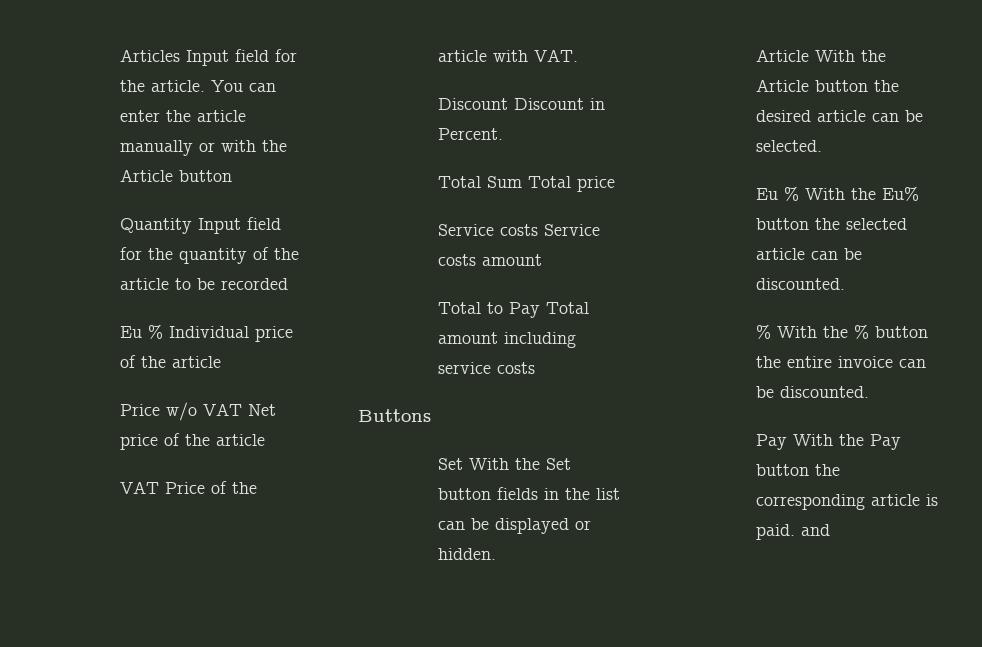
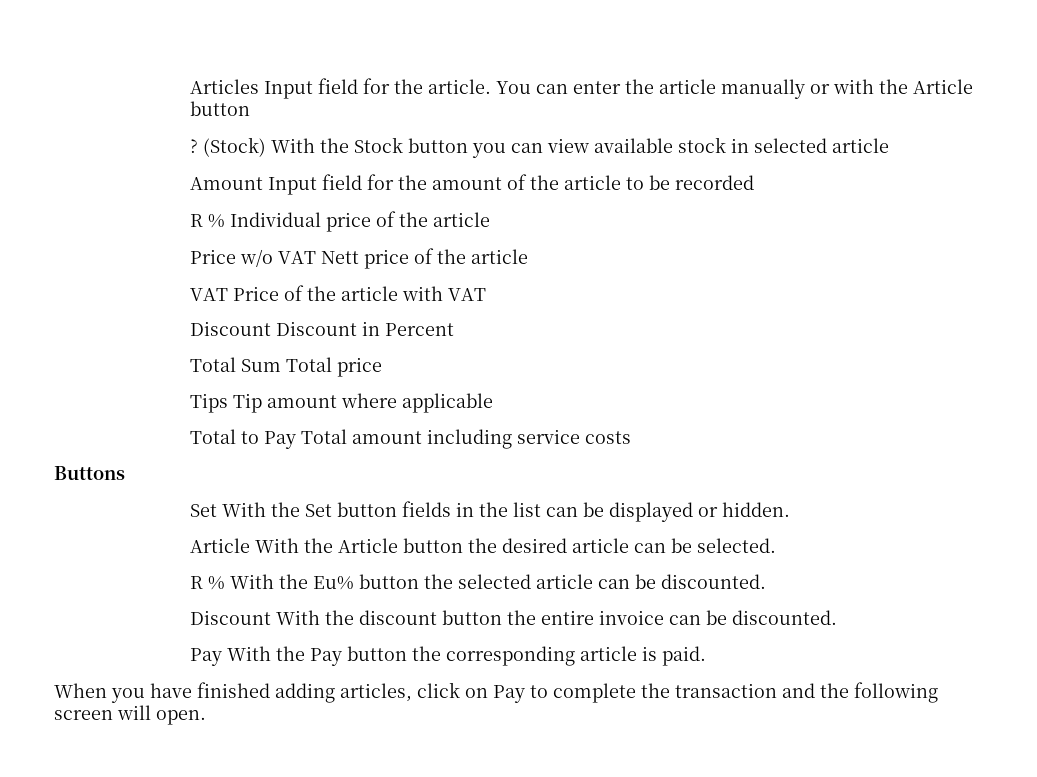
- Quantity Input field for the quantity of the article to be recorded
+ ? (Stock) With the Stock button you can view available stock in selected article
+ Amount Input field for the amount of the article to be recorded
- Eu % Individual price of the article
+ R % Individual price of the article
- Price w/o VAT Net price of the article
+ Price w/o VAT Nett price of the article
- VAT Price of the article with VAT.
+ VAT Price of the article with VAT
- Discount Discount in Percent.
+ Discount Discount in Percent
- Service costs Service costs amount
+ Tips Tip amount where applicable
- Eu % With the Eu% button the selected article can be discounted.
+ R % With the Eu% button the selected article can be discounted.
- % With the % button the entire invoice can be discounted.
+ Discount With the discount button the entire invoice can be discounted.
- Pay With the Pay button the corresponding article is paid. and
+ Pay With the Pay button the corresponding article is paid.
+ When you have finished adding articles, click on Pay to complete the transaction and the following screen will open.

